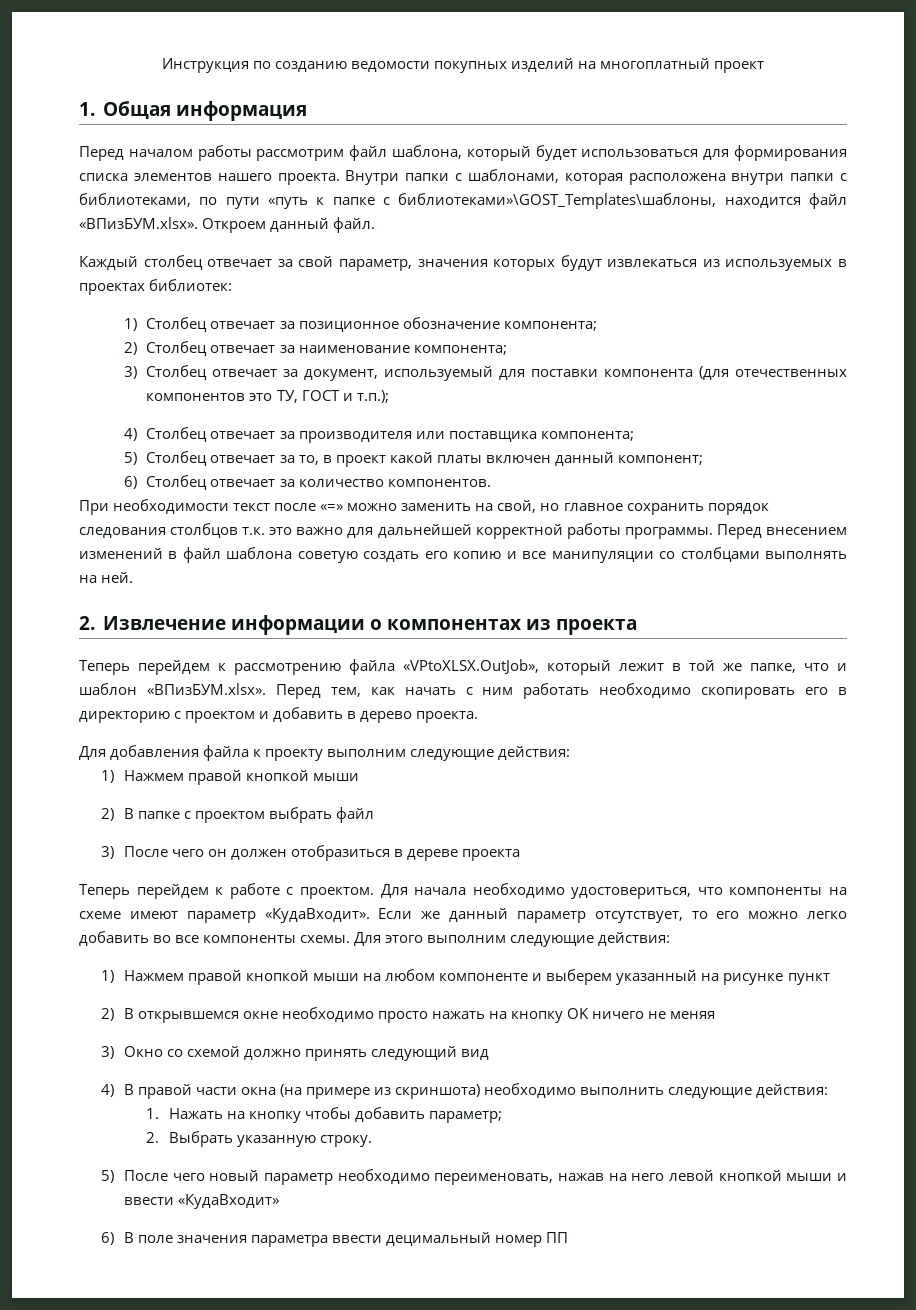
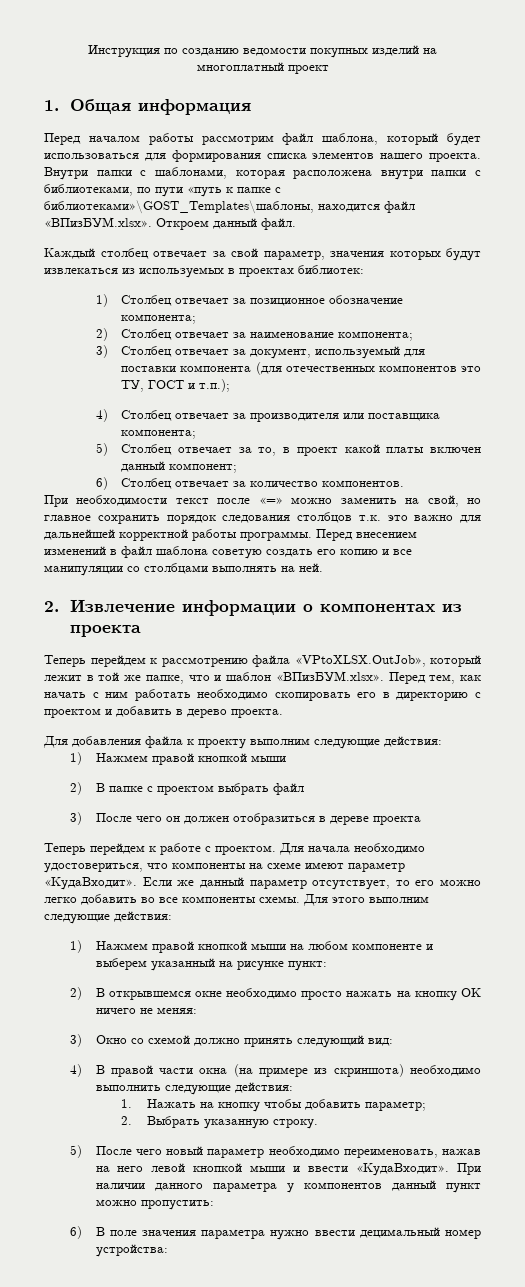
- 1) Нажмем правой кнопкой мыши на любом компоненте и выберем указанный на рисунке пункт
+ 1) Нажмем правой кнопкой мыши на любом компоненте и выберем указанный на рисунке пункт:
- 2) В открывшемся окне необходимо просто нажать на кнопку OK ничего не меняя
+ 2) В открывшемся окне необходимо просто нажать на кнопку OK ничего не меняя:
- 3) Окно со схемой должно принять следующий вид
+ 3) Окно со схемой должно принять следующий вид:
- 5) После чего новый параметр необходимо переименовать, нажав на него левой кнопкой мыши и ввести «КудаВходит»
+ 5) После чего новый параметр необходимо переименовать, нажав на него левой кнопкой мыши и ввести «КудаВходит». При наличии данного параметра у компонентов данный пункт можно пропустить:
- 6) В поле значения параметра ввести децимальный номер ПП
+ 6) В поле значения параметра нужно ввести децимальный номер устройства:

